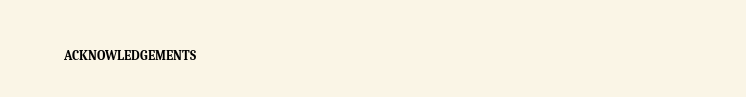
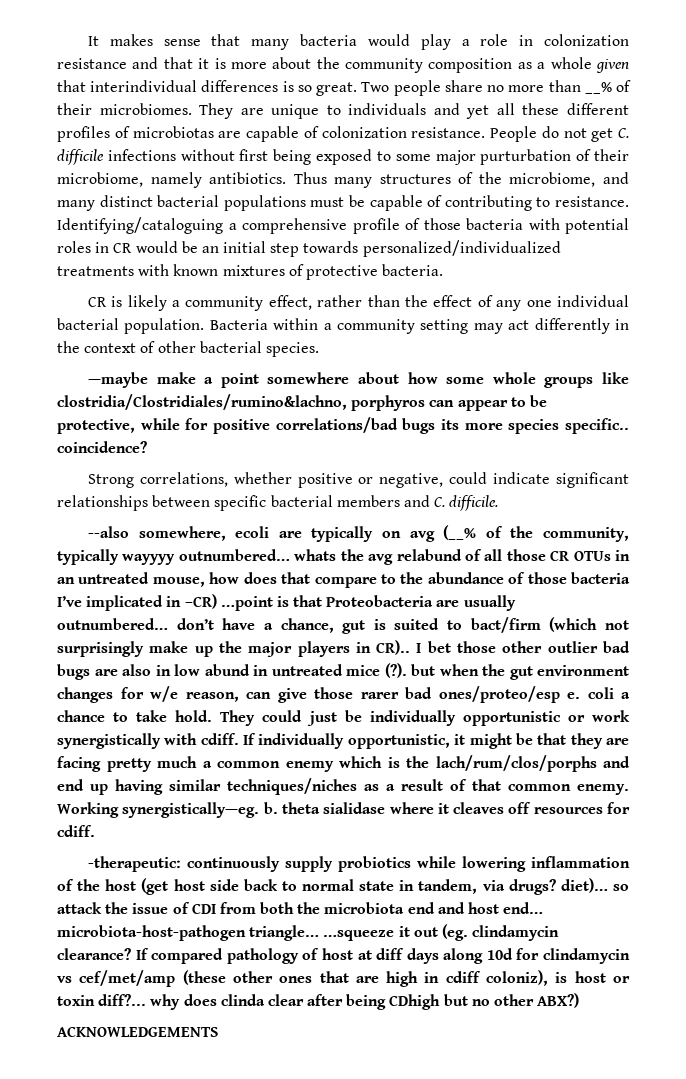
+ It makes sense that many bacteria would play a role in colonization resistance and that it is more about the community composition as a whole given that interindividual differences is so great. Two people share no more than __% of their microbiomes. They are unique to individuals and yet all these different profiles of microbiotas are capable of colonization resistance. People do not get C. difficile infections without first being exposed to some major purturbation of their microbiome, namely antibiotics. Thus many structures of the microbiome, and many distinct bacterial populations must be capable of contributing to resistance. Identifying/cataloguing a comprehensive profile of those bacteria with potential roles in CR would be an initial step towards personalized/individualized treatments with known mixtures of protective bacteria.
+ CR is likely a community effect, rather than the effect of any one individual bacterial population. Bacteria within a community setting may act differently in the context of other bacterial species.
+ —maybe make a point somewhere about how some whole groups like clostridia/Clostridiales/rumino&lachno, porphyros can appear to be protective, while for positive correlations/bad bugs its more species specific.. coincidence?
+ Strong correlations, whether positive or negative, could indicate significant relationships between specific bacterial members and C. difficile.
+ --also somewhere, ecoli are typically on avg (__% of the community, typically wayyyy outnumbered… whats the avg relabund of all those CR OTUs in an untreated mouse, how does that compare to the abundance of those bacteria I’ve implicated in –CR) …point is that Proteobacteria are usually outnumbered… don’t have a chance, gut is suited to bact/firm (which not surprisingly make up the major players in CR).. I bet those other outlier bad bugs are also in low abund in untreated mice (?). but when the gut environment changes for w/e reason, can give those rarer bad ones/proteo/esp e. coli a chance to take hold. They could just be individually opportunistic or work synergistically with cdiff. If individually opportunistic, it might be that they are facing pretty much a common enemy which is the lach/rum/clos/porphs and end up having similar techniques/niches as a result of that common enemy. Working synergistically—eg. b. theta sialidase where it cleaves off resources for cdiff.
+ -therapeutic: continuously supply probiotics while lowering inflammation of the host (get host side back to normal state in tandem, via drugs? diet)… so attack the issue of CDI from both the microbiota end and host end… microbiota-host-pathogen triangle… …squeeze it out (eg. clindamycin clearance? If compared pathology of host at diff days along 10d for clindamycin vs cef/met/amp (these other ones that are high in cdiff coloniz), is host or toxin diff?... why does clinda clear after being CDhigh but no other ABX?)

